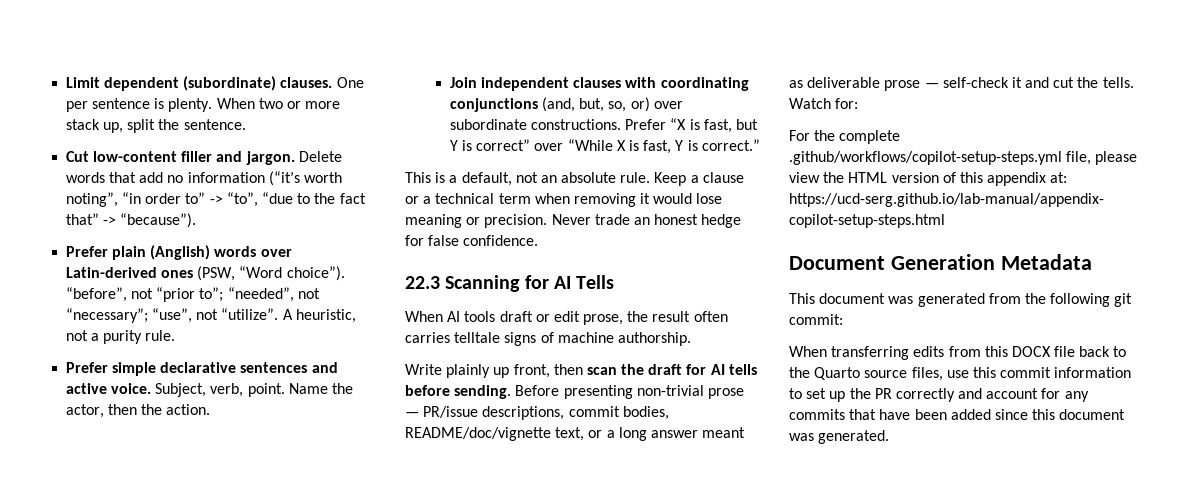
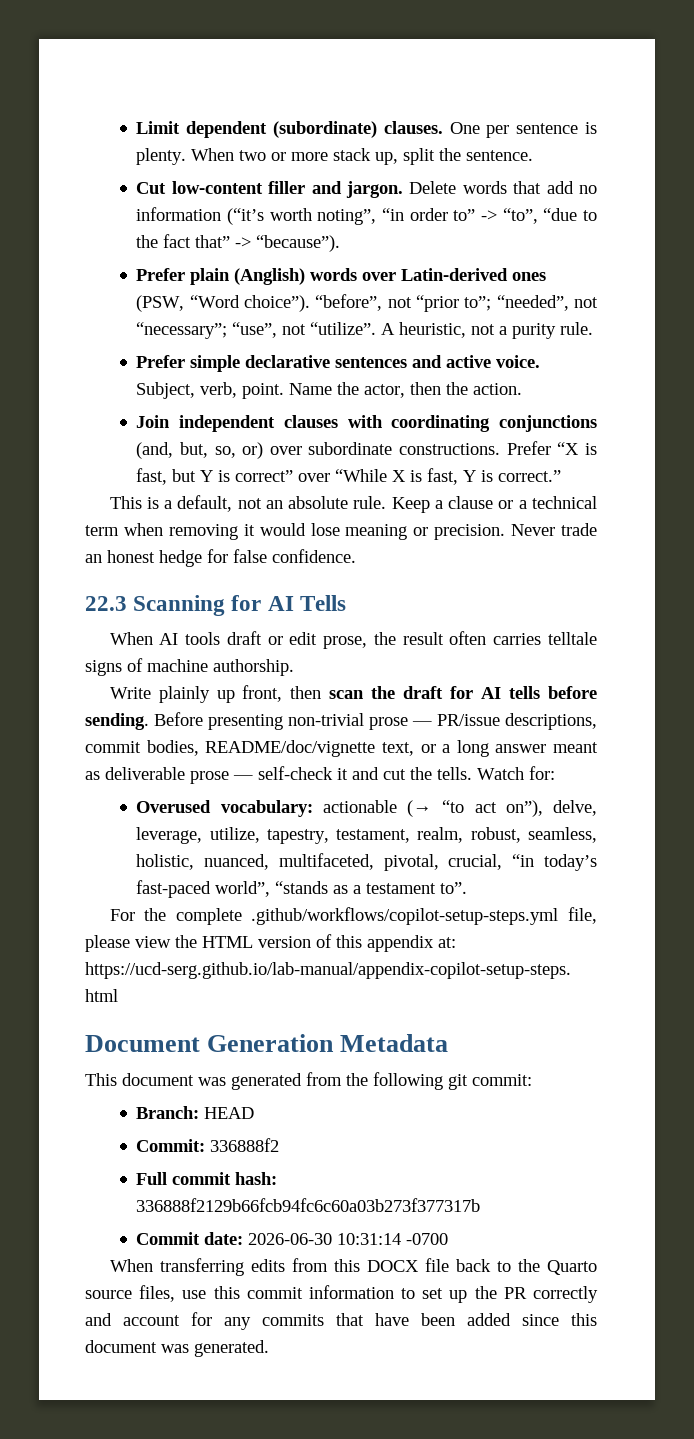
+ Overused vocabulary: actionable (→ “to act on”), delve, leverage, utilize, tapestry, testament, realm, robust, seamless, holistic, nuanced, multifaceted, pivotal, crucial, “in today’s fast-paced world”, “stands as a testament to”.
+ Branch: HEAD
+ Commit: 336888f2
+ Full commit hash: 336888f2129b66fcb94fc6c60a03b273f377317b
+ Commit date: 2026-06-30 10:31:14 -0700

